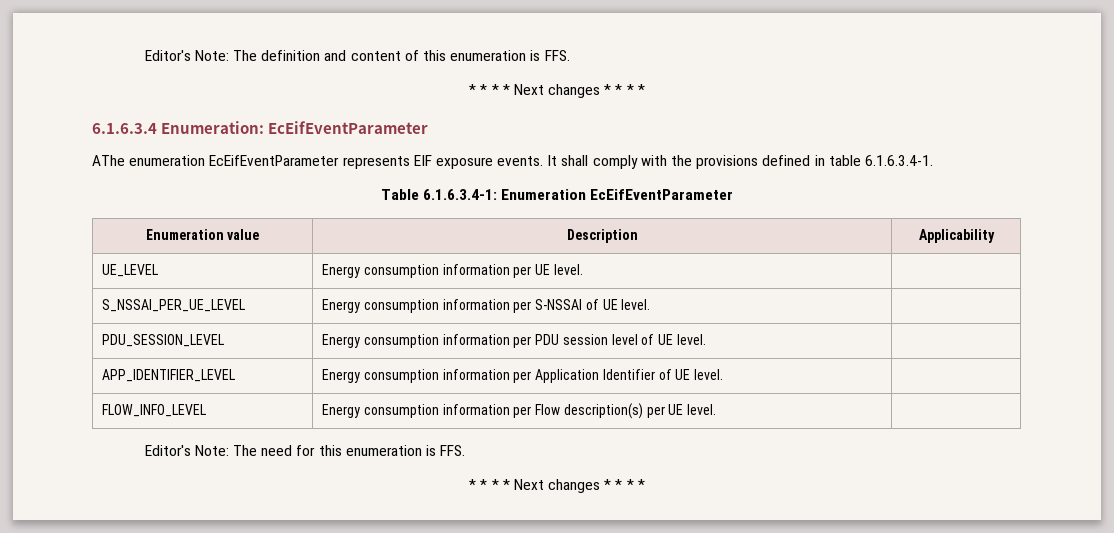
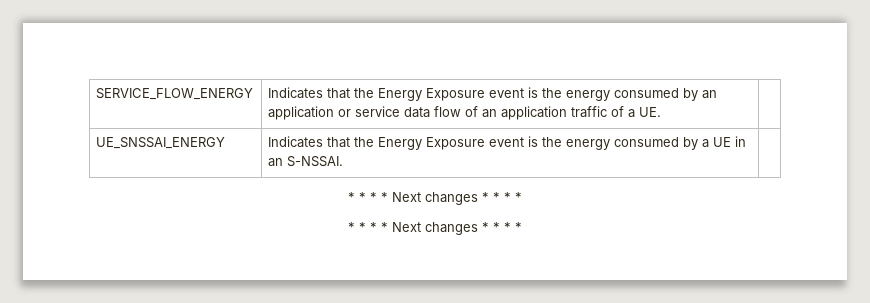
- Editor's Note: The definition and content of this enumeration is FFS.
+ SERVICE_FLOW_ENERGY | Indicates that the Energy Exposure event is the energy consumed by an application or service data flow of an application traffic of a UE. |
+ UE_SNSSAI_ENERGY | Indicates that the Energy Exposure event is the energy consumed by a UE in an S-NSSAI. |
- 6.1.6.3.4 Enumeration: EcEifEventParameter
- AThe enumeration EcEifEventParameter represents EIF exposure events. It shall comply with the provisions defined in table 6.1.6.3.4-1.
- Table 6.1.6.3.4-1: Enumeration EcEifEventParameter
- Enumeration value | Description | Applicability
- UE_LEVEL | Energy consumption information per UE level. |
- S_NSSAI_PER_UE_LEVEL | Energy consumption information per S-NSSAI of UE level. |
- PDU_SESSION_LEVEL | Energy consumption information per PDU session level of UE level. |
- APP_IDENTIFIER_LEVEL | Energy consumption information per Application Identifier of UE level. |
- FLOW_INFO_LEVEL | Energy consumption information per Flow description(s) per UE level. |
- Editor's Note: The need for this enumeration is FFS.

